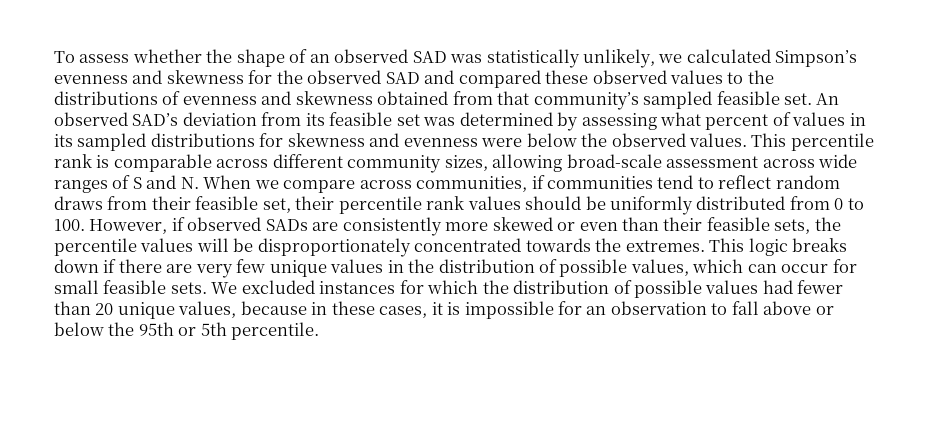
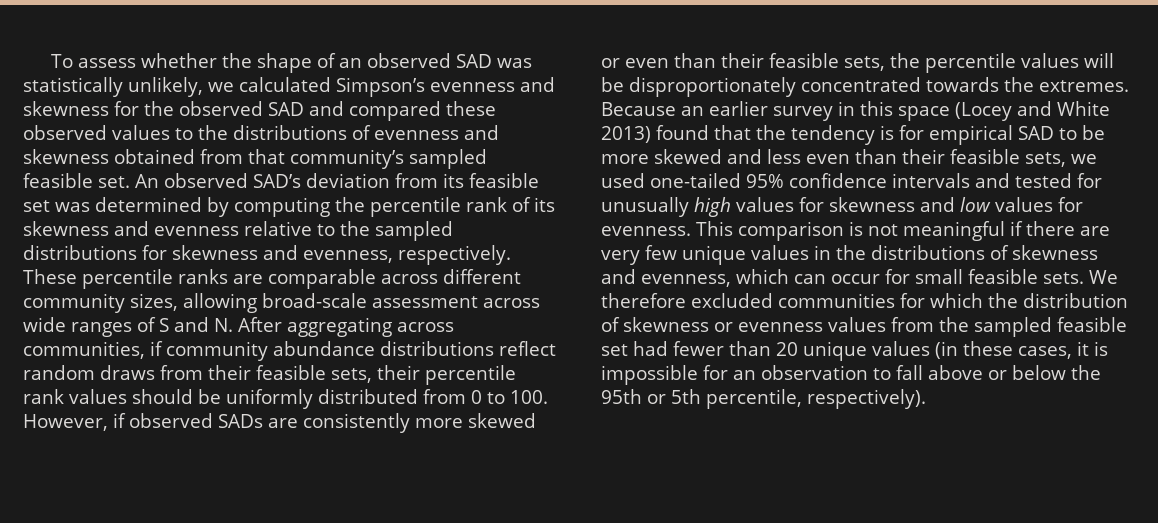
- An observed SAD’s deviation from its feasible set was determined by assessing what percent of values in its sampled distributions for skewness and evenness were below the observed values. This percentile rank is comparable across different community sizes, allowing broad-scale assessment across wide ranges of S and N. When we compare across communities, if communities tend to reflect random draws from their feasible set, their percentile rank values should be uniformly distributed from 0 to 100. However, if observed SADs are consistently more skewed or even than their feasible sets, the percentile values will be disproportionately concentrated towards the extremes.
+ An observed SAD’s deviation from its feasible set was determined by computing the percentile rank of its skewness and evenness relative to the sampled distributions for skewness and evenness, respectively. These percentile ranks are comparable across different community sizes, allowing broad-scale assessment across wide ranges of S and N. After aggregating across communities, if community abundance distributions reflect random draws from their feasible sets, their percentile rank values should be uniformly distributed from 0 to 100. However, if observed SADs are consistently more skewed or even than their feasible sets, the percentile values will be disproportionately concentrated towards the extremes.
- This logic breaks down if there are very few unique values in the distribution of possible values, which can occur for small feasible sets.
+ Because an earlier survey in this space (Locey and White 2013) found that the tendency is for empirical SAD to be more skewed and less even than their feasible sets, we used one-tailed 95% confidence intervals and tested for unusually high values for skewness and low values for evenness. This comparison is not meaningful if there are very few unique values in the distributions of skewness and evenness, which can occur for small feasible sets.
- We excluded instances for which the distribution of possible values had fewer than 20 unique values, because in these cases, it is impossible for an observation to fall above or below the 95th or 5th percentile.
+ We therefore excluded communities for which the distribution of skewness or evenness values from the sampled feasible set had fewer than 20 unique values (in these cases, it is impossible for an observation to fall above or below the 95th or 5th percentile, respectively).

